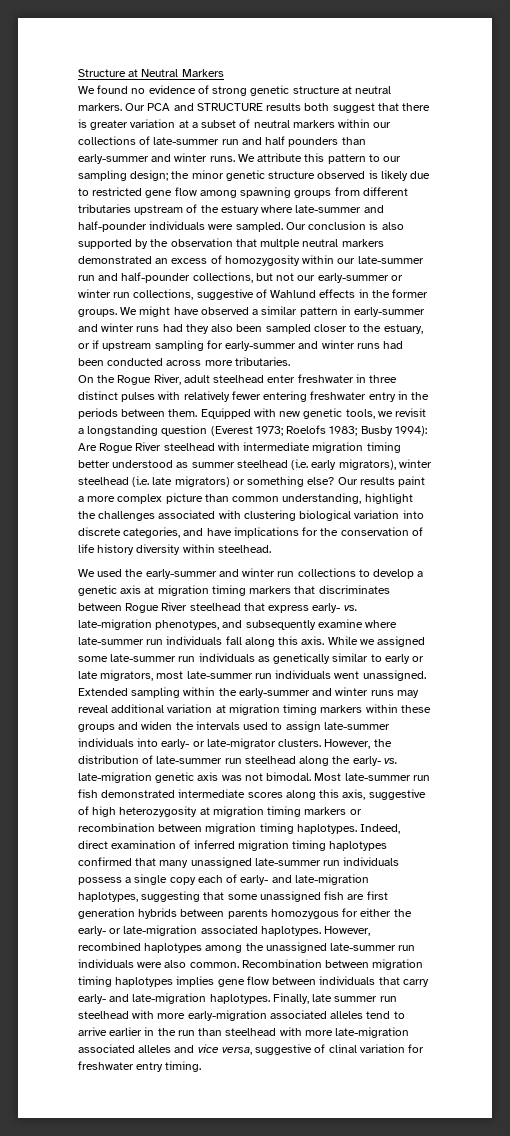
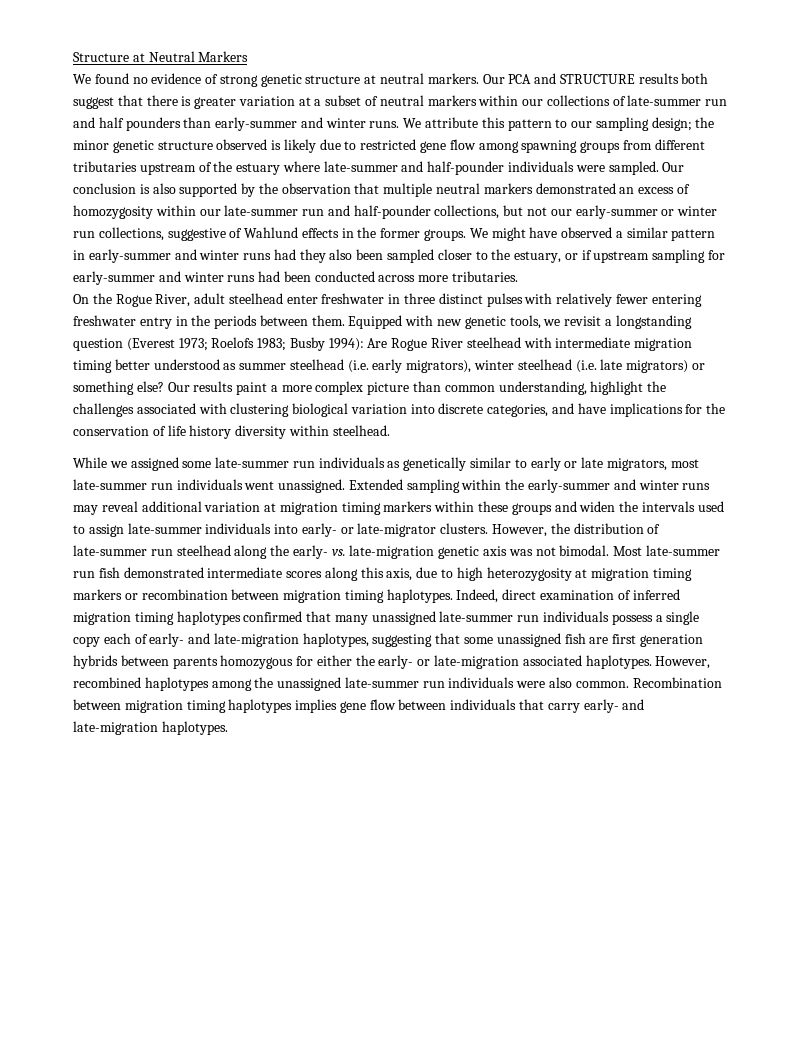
- Our conclusion is also supported by the observation that multple neutral markers demonstrated an excess of homozygosity within our late-summer run and half-pounder collections, but not our early-summer or winter run collections, suggestive of Wahlund effects in the former groups.
+ Our conclusion is also supported by the observation that multiple neutral markers demonstrated an excess of homozygosity within our late-summer run and half-pounder collections, but not our early-summer or winter run collections, suggestive of Wahlund effects in the former groups.
- We used the early-summer and winter run collections to develop a genetic axis at migration timing markers that discriminates between Rogue River steelhead that express early- vs. late-migration phenotypes, and subsequently examine where late-summer run individuals fall along this axis.
- Most late-summer run fish demonstrated intermediate scores along this axis, suggestive of high heterozygosity at migration timing markers or recombination between migration timing haplotypes.
+ Most late-summer run fish demonstrated intermediate scores along this axis, due to high heterozygosity at migration timing markers or recombination between migration timing haplotypes.
- Finally, late summer run steelhead with more early-migration associated alleles tend to arrive earlier in the run than steelhead with more late-migration associated alleles and vice versa, suggestive of clinal variation for freshwater entry timing.

